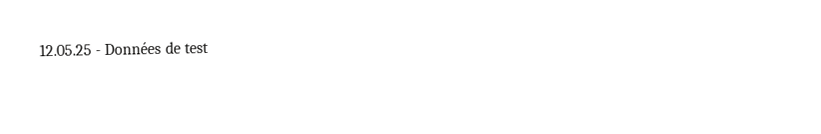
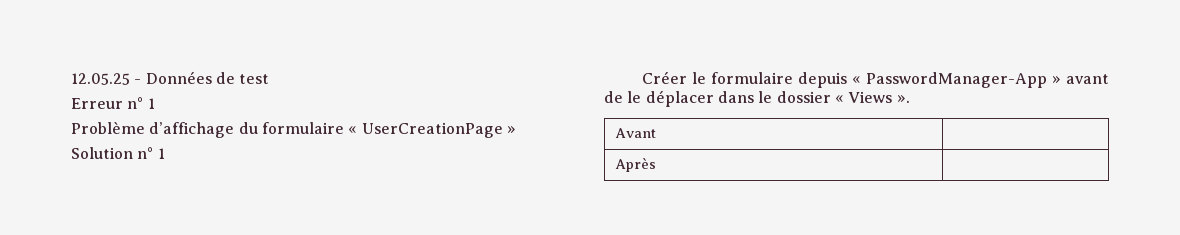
+ Erreur n° 1
+ Problème d’affichage du formulaire « UserCreationPage »
+ Solution n° 1
+ Créer le formulaire depuis « PasswordManager-App » avant de le déplacer dans le dossier « Views ».
+ Avant |
+ Après |

